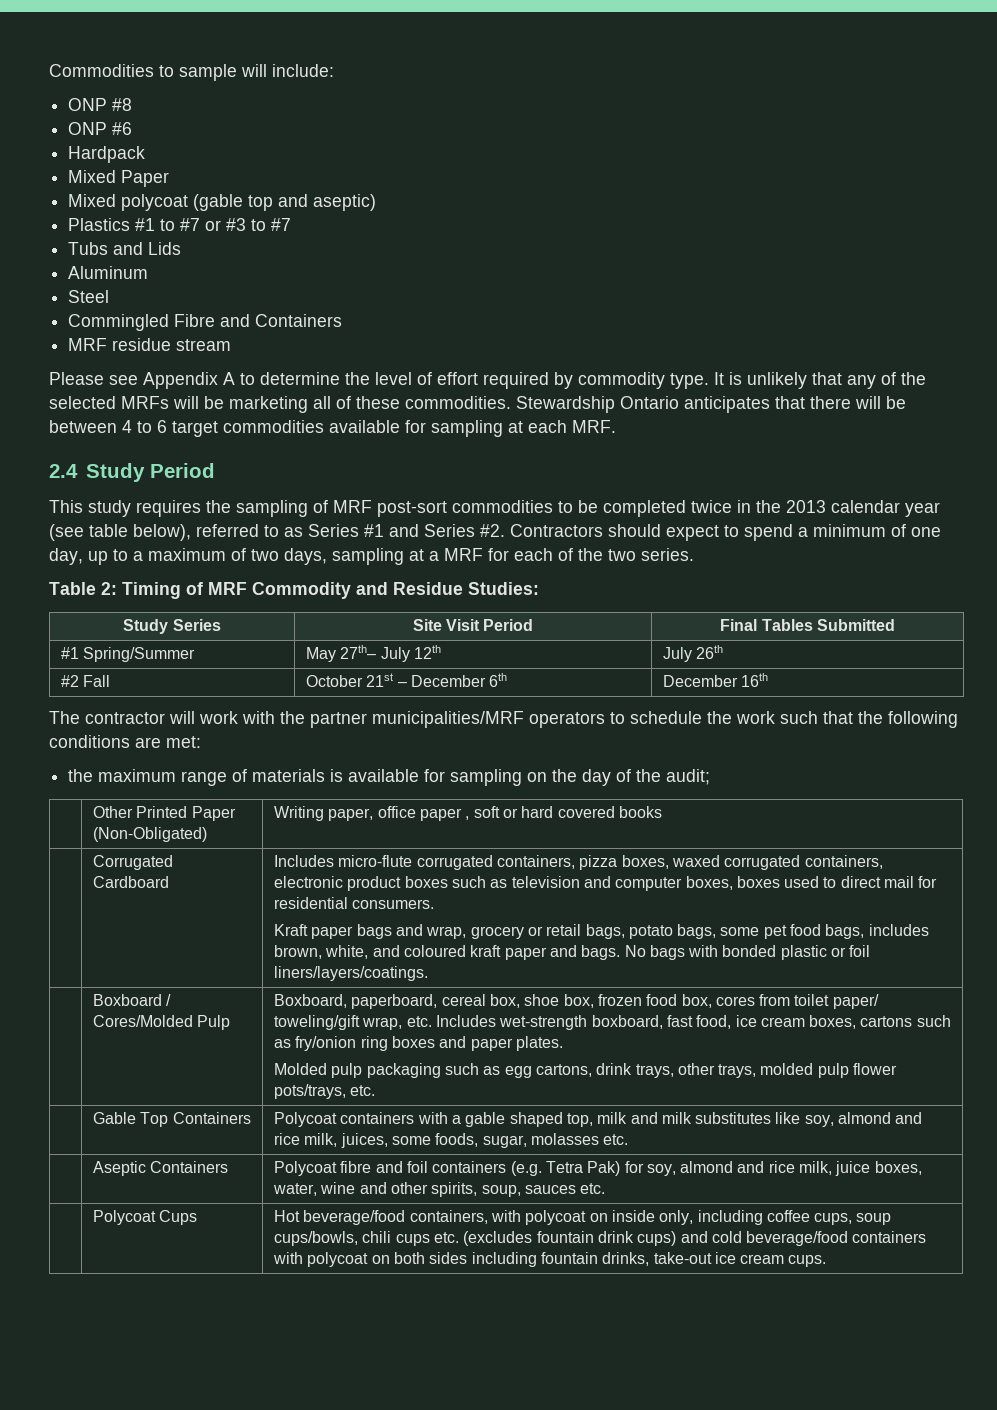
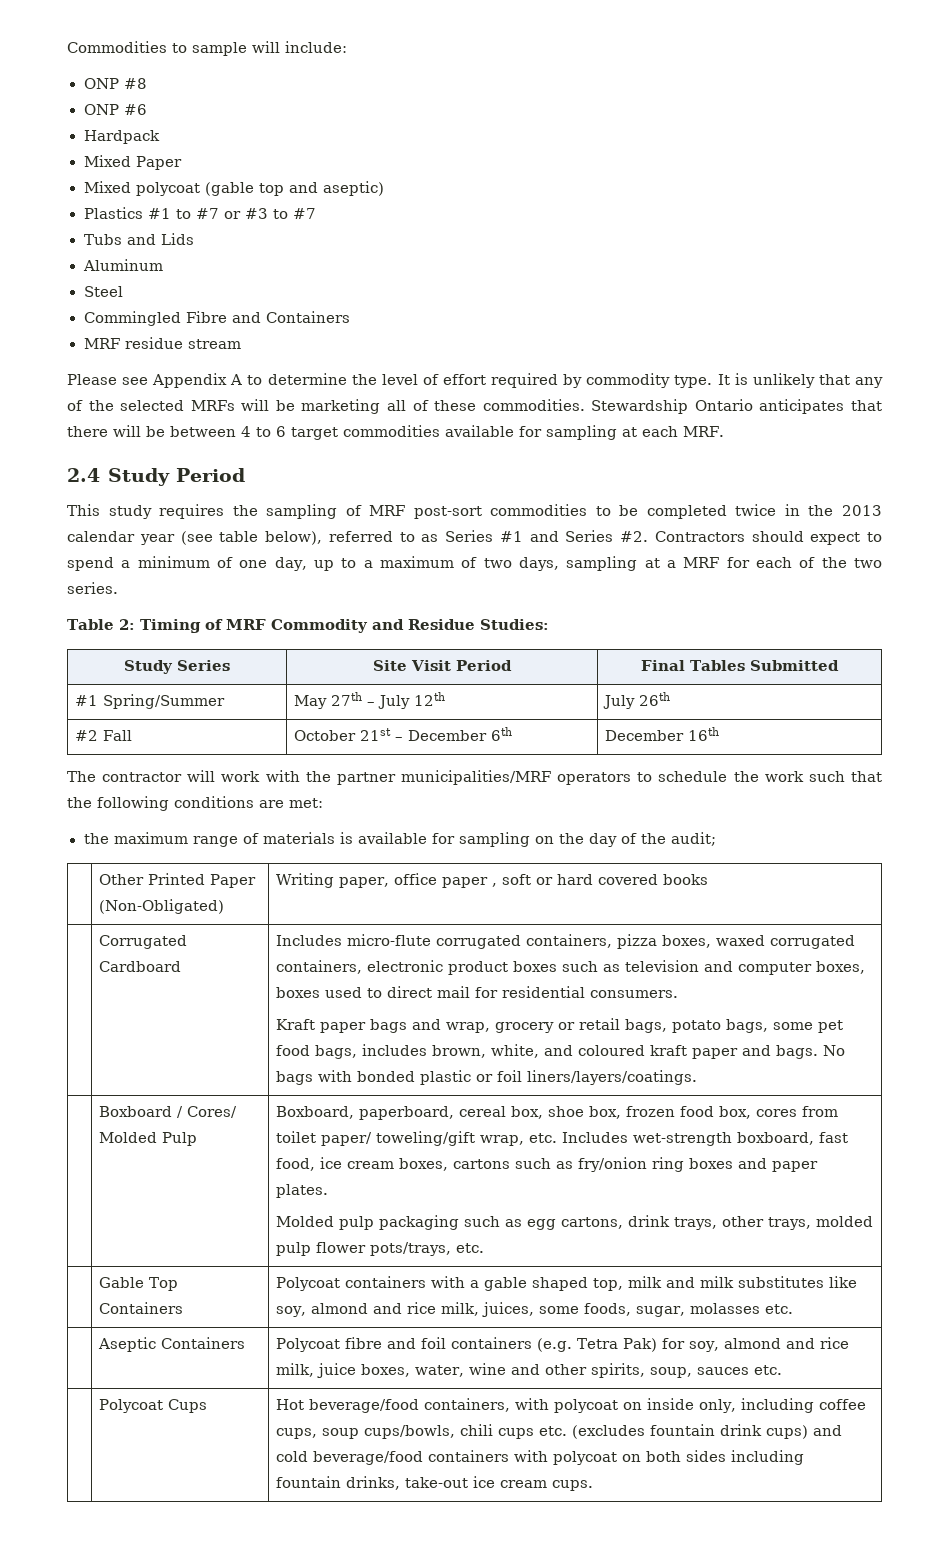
- #1 Spring/Summer | May 27th– July 12th | July 26th
+ #1 Spring/Summer | May 27th – July 12th | July 26th
- Boxboard / Cores/Molded Pulp
+ Boxboard / Cores/ Molded Pulp

